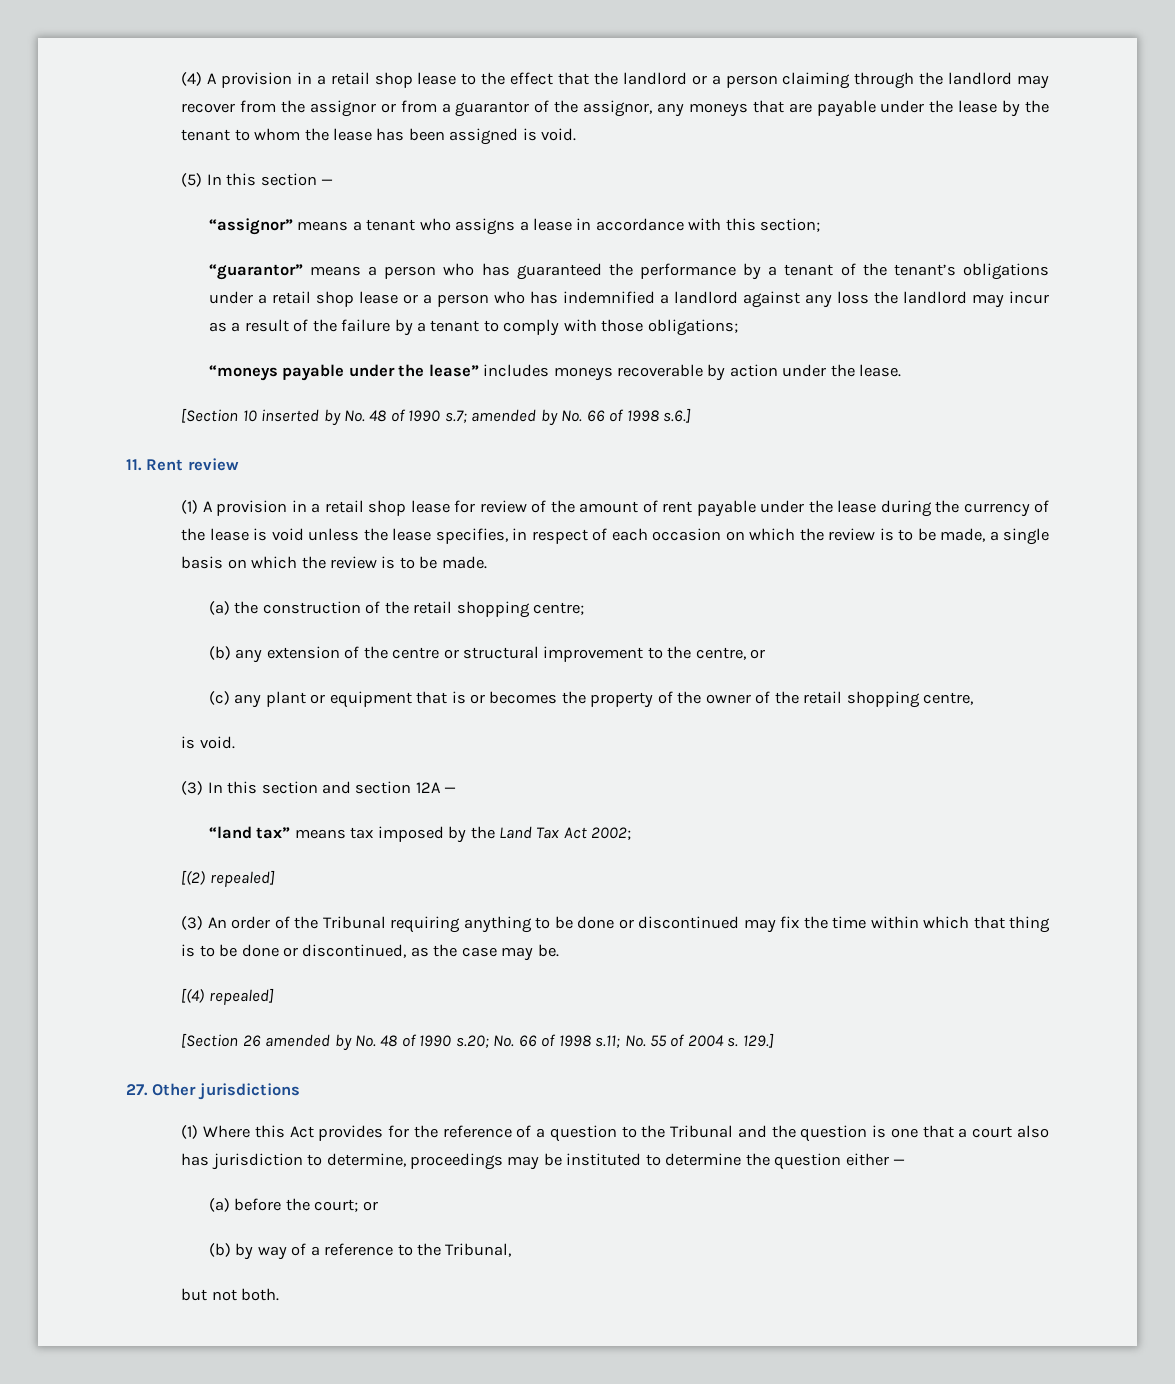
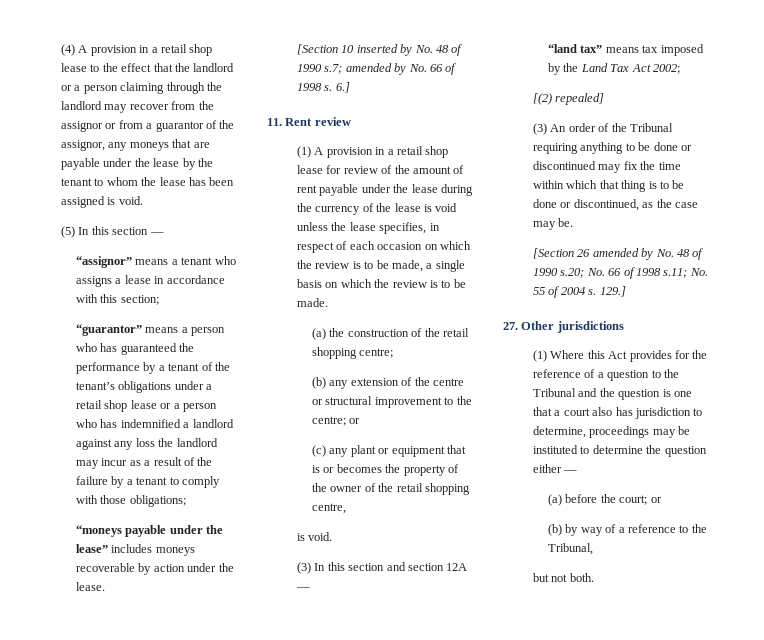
- [Section 10 inserted by No. 48 of 1990 s.7; amended by No. 66 of 1998 s.6.]
+ [Section 10 inserted by No. 48 of 1990 s.7; amended by No. 66 of 1998 s. 6.]
- (b) any extension of the centre or structural improvement to the centre, or
+ (b) any extension of the centre or structural improvement to the centre; or
- [(4) repealed]

